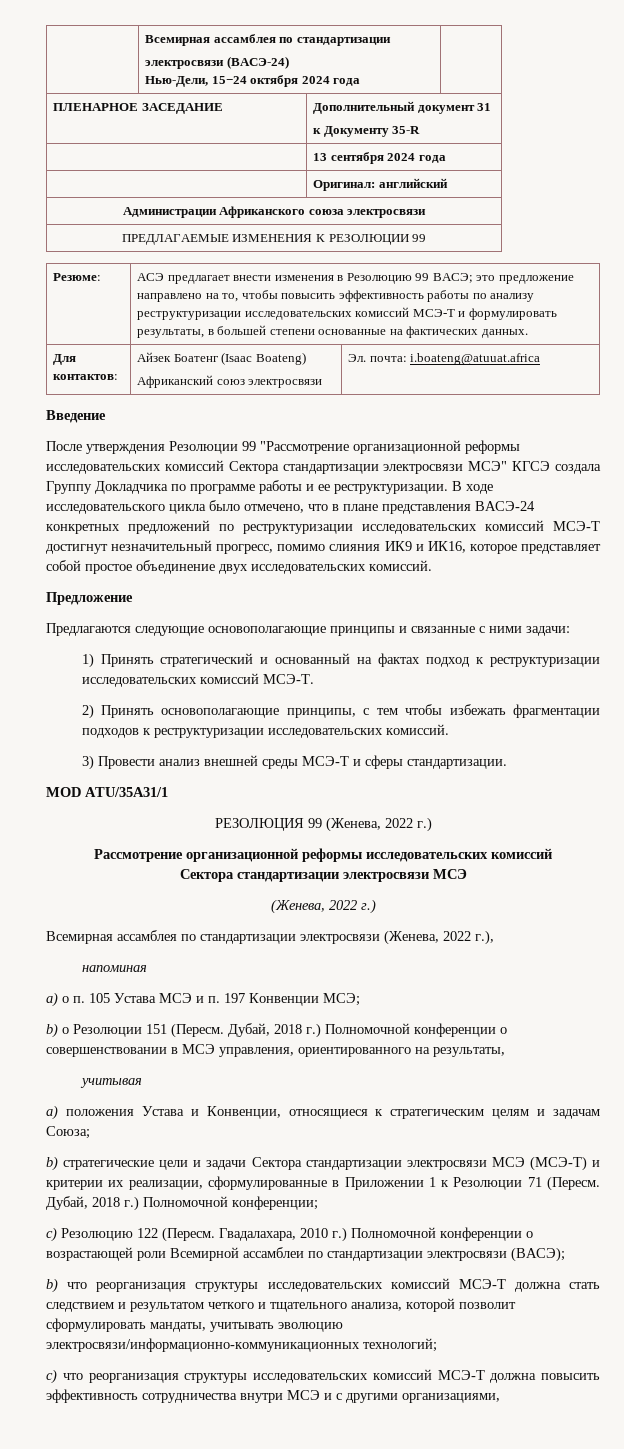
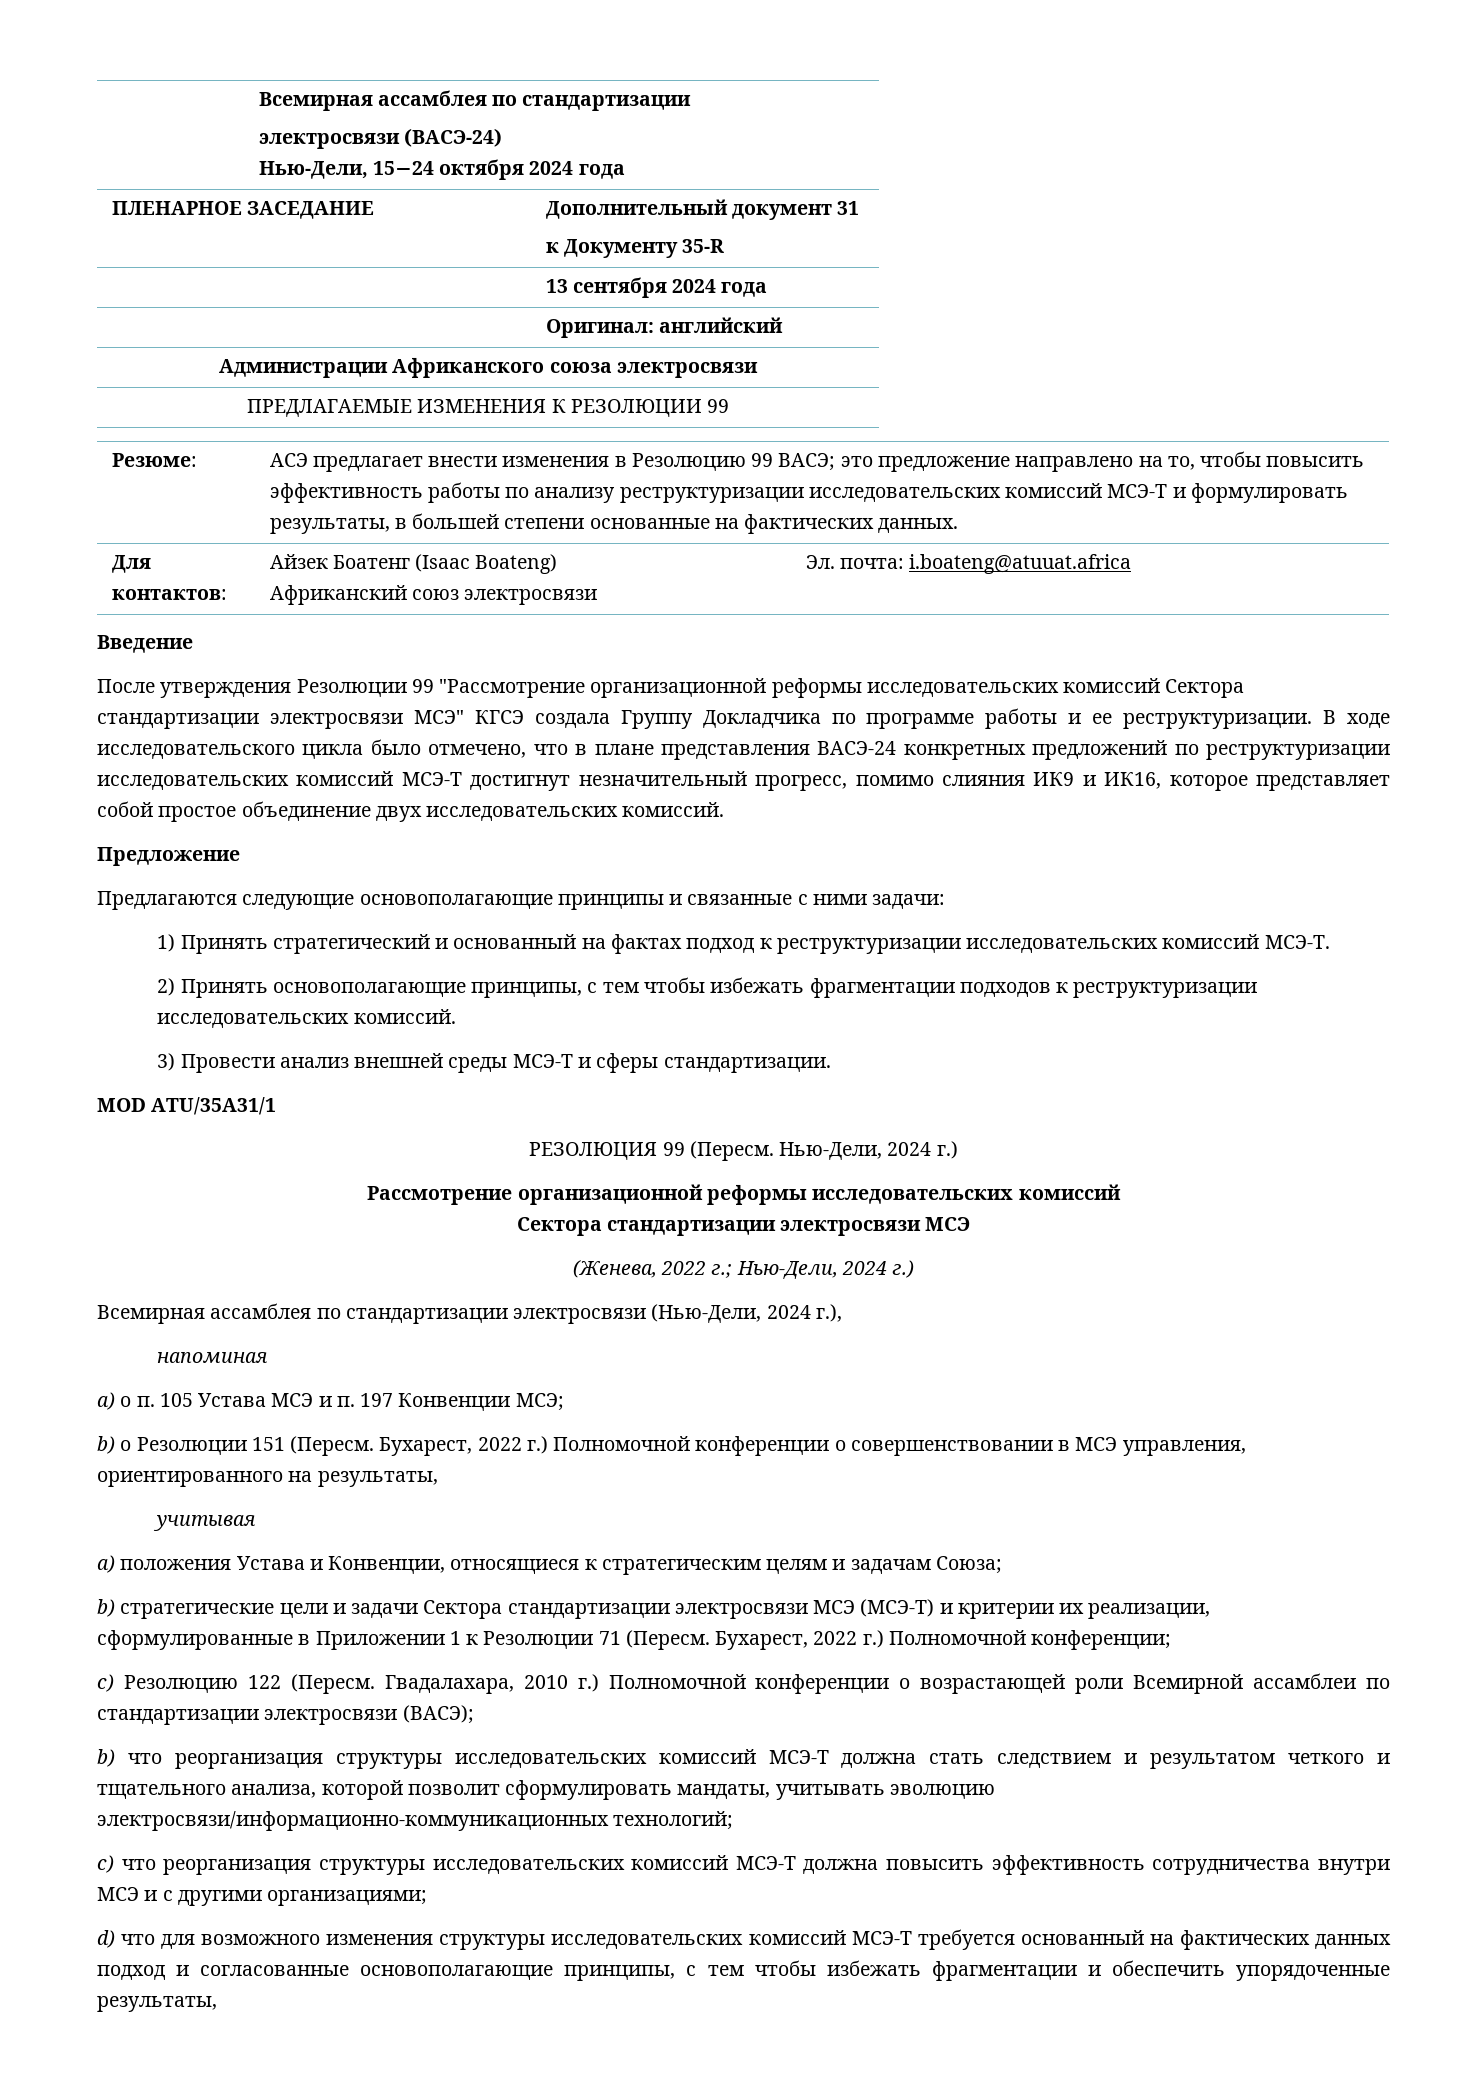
- РЕЗОЛЮЦИЯ 99 (Женева, 2022 г.)
+ РЕЗОЛЮЦИЯ 99 (Пересм. Нью-Дели, 2024 г.)
  Рассмотрение организационной реформы исследовательских комиссий
  Сектора стандартизации электросвязи МСЭ
- (Женева, 2022 г.)
+ (Женева, 2022 г.; Нью-Дели, 2024 г.)
- Всемирная ассамблея по стандартизации электросвязи (Женева, 2022 г.),
+ Всемирная ассамблея по стандартизации электросвязи (Нью-Дели, 2024 г.),
- Дубай, 2018 г.) Полномочной конференции о совершенствовании в МСЭ управления, ориентированного на результаты,
+ Бухарест, 2022 г.) Полномочной конференции о совершенствовании в МСЭ управления, ориентированного на результаты,
- Дубай, 2018 г.) Полномочной конференции;
+ Бухарест, 2022 г.) Полномочной конференции;
- c) что реорганизация структуры исследовательских комиссий МСЭ-Т должна повысить эффективность сотрудничества внутри МСЭ и с другими организациями,
+ c) что реорганизация структуры исследовательских комиссий МСЭ-Т должна повысить эффективность сотрудничества внутри МСЭ и с другими организациями;
+ d) что для возможного изменения структуры исследовательских комиссий МСЭ-Т требуется основанный на фактических данных подход и согласованные основополагающие принципы, с тем чтобы избежать фрагментации и обеспечить упорядоченные результаты,

